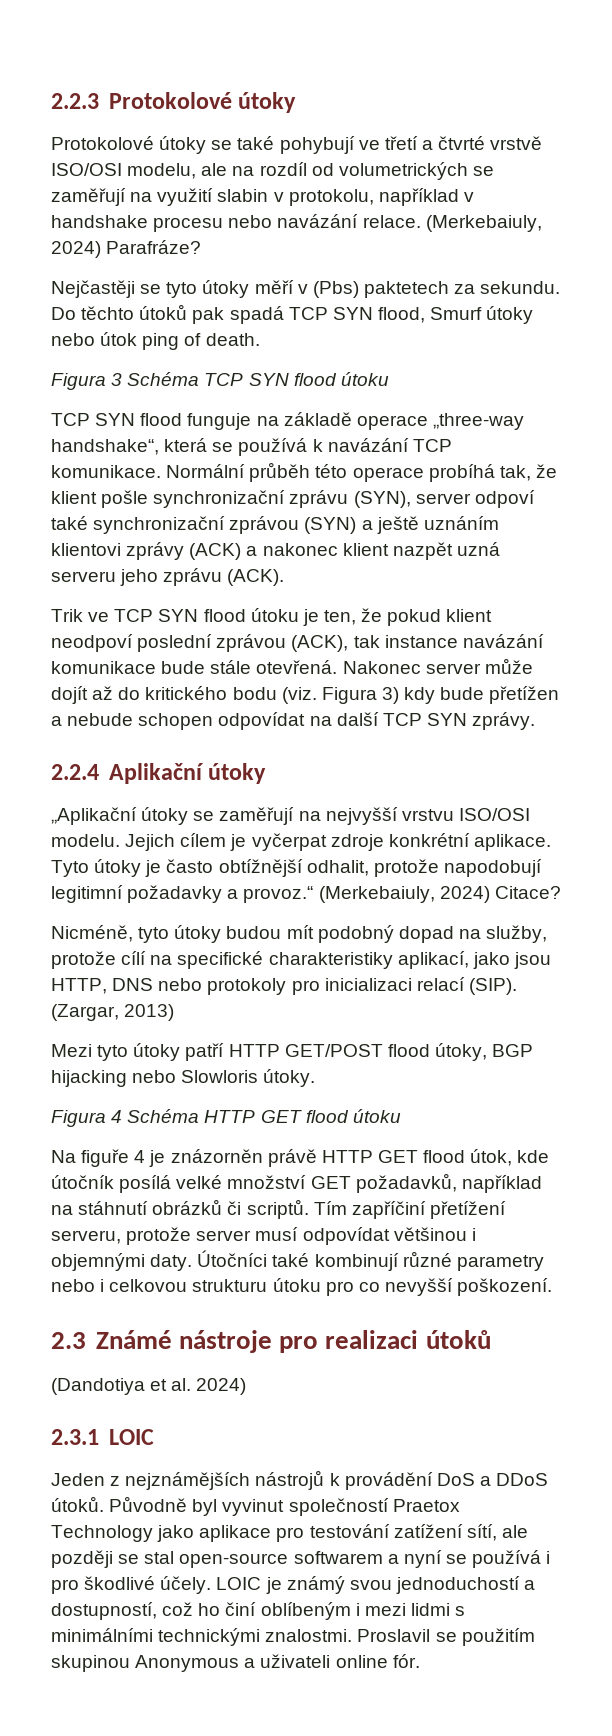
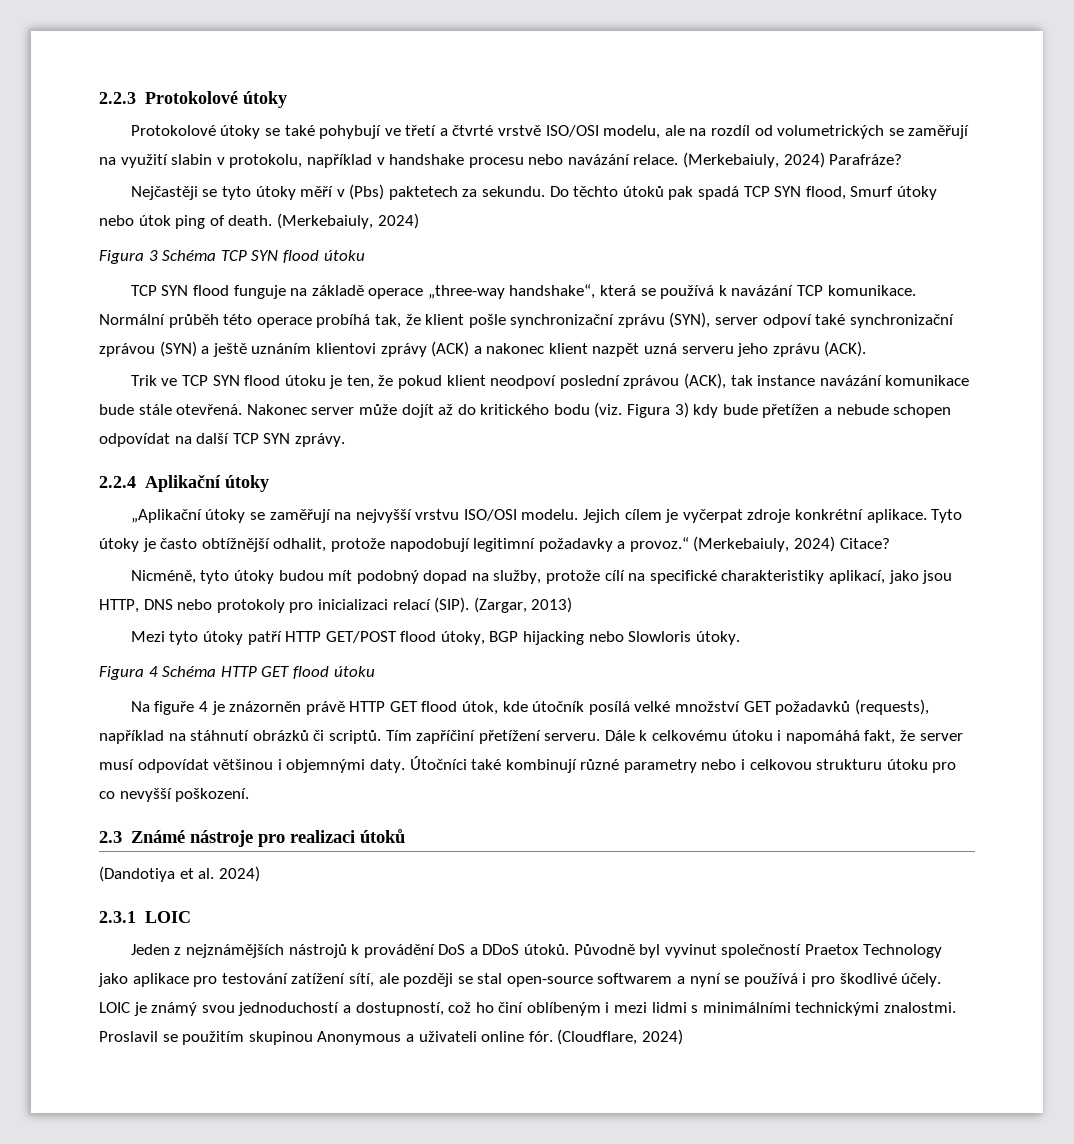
- Do těchto útoků pak spadá TCP SYN flood, Smurf útoky nebo útok ping of death.
+ Do těchto útoků pak spadá TCP SYN flood, Smurf útoky nebo útok ping of death. (Merkebaiuly, 2024)
- Na figuře 4 je znázorněn právě HTTP GET flood útok, kde útočník posílá velké množství GET požadavků, například na stáhnutí obrázků či scriptů.
+ Na figuře 4 je znázorněn právě HTTP GET flood útok, kde útočník posílá velké množství GET požadavků (requests), například na stáhnutí obrázků či scriptů.
- Tím zapříčiní přetížení serveru, protože server musí odpovídat většinou i objemnými daty.
+ Tím zapříčiní přetížení serveru. Dále k celkovému útoku i napomáhá fakt, že server musí odpovídat většinou i objemnými daty.
+ (Cloudflare, 2024)

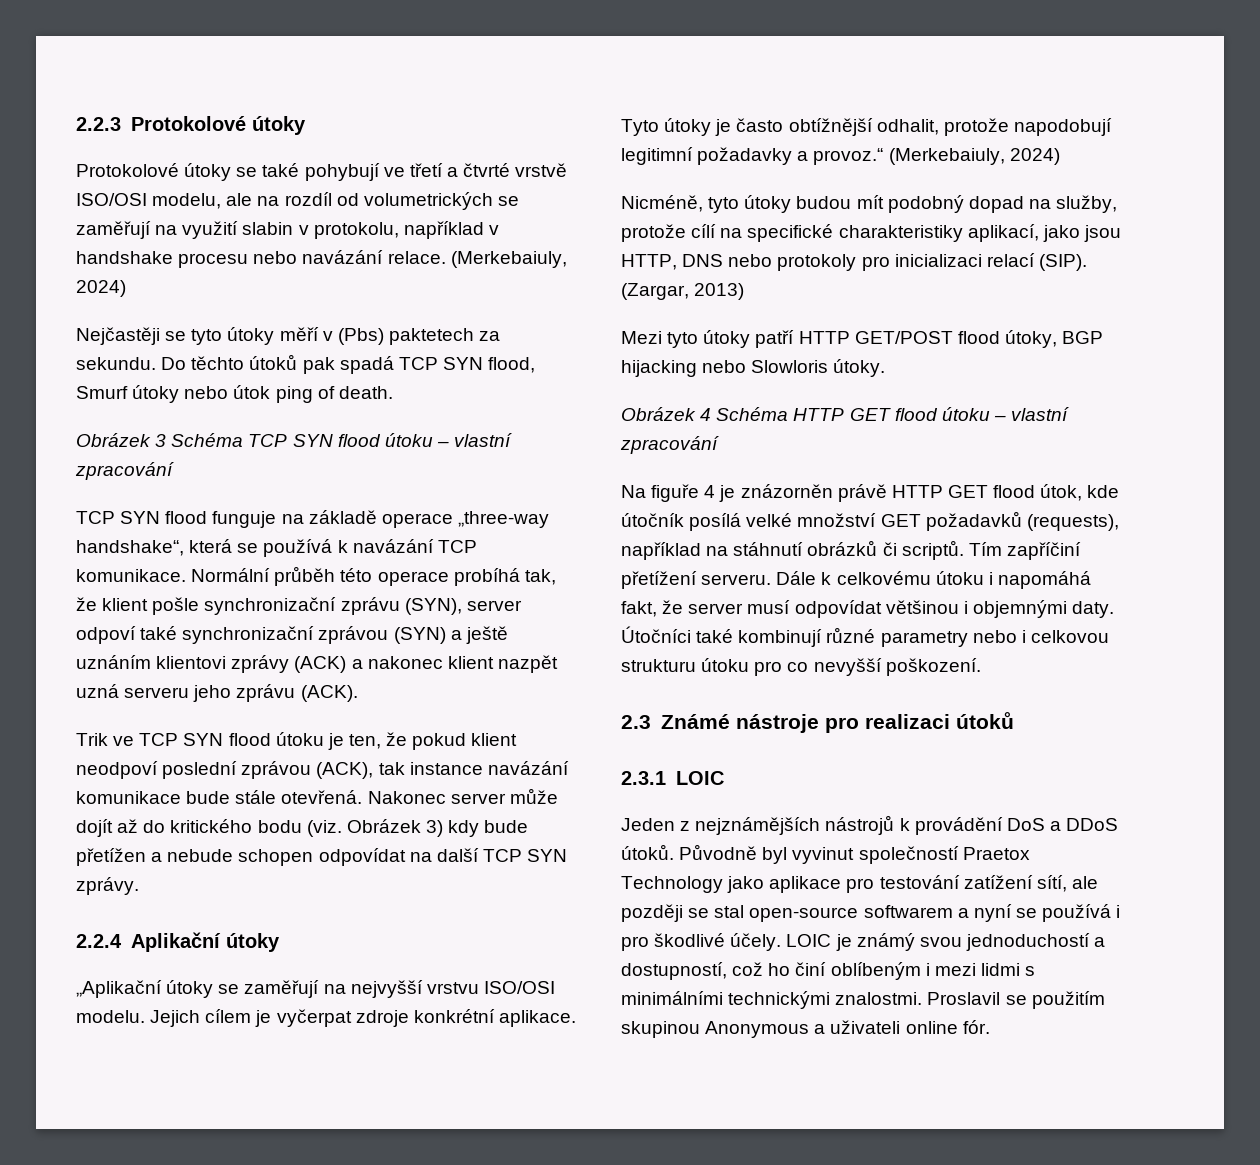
- Protokolové útoky se také pohybují ve třetí a čtvrté vrstvě ISO/OSI modelu, ale na rozdíl od volumetrických se zaměřují na využití slabin v protokolu, například v handshake procesu nebo navázání relace. (Merkebaiuly, 2024) Parafráze?
+ Protokolové útoky se také pohybují ve třetí a čtvrté vrstvě ISO/OSI modelu, ale na rozdíl od volumetrických se zaměřují na využití slabin v protokolu, například v handshake procesu nebo navázání relace. (Merkebaiuly, 2024)
- Do těchto útoků pak spadá TCP SYN flood, Smurf útoky nebo útok ping of death. (Merkebaiuly, 2024)
- Figura 3 Schéma TCP SYN flood útoku
+ Do těchto útoků pak spadá TCP SYN flood, Smurf útoky nebo útok ping of death.
+ Obrázek 3 Schéma TCP SYN flood útoku – vlastní zpracování
- Nakonec server může dojít až do kritického bodu (viz. Figura 3) kdy bude přetížen a nebude schopen odpovídat na další TCP SYN zprávy.
+ Nakonec server může dojít až do kritického bodu (viz. Obrázek 3) kdy bude přetížen a nebude schopen odpovídat na další TCP SYN zprávy.
- Tyto útoky je často obtížnější odhalit, protože napodobují legitimní požadavky a provoz.“ (Merkebaiuly, 2024) Citace?
+ Tyto útoky je často obtížnější odhalit, protože napodobují legitimní požadavky a provoz.“ (Merkebaiuly, 2024)
- Figura 4 Schéma HTTP GET flood útoku
+ Obrázek 4 Schéma HTTP GET flood útoku – vlastní zpracování
- (Dandotiya et al. 2024)
- (Cloudflare, 2024)

